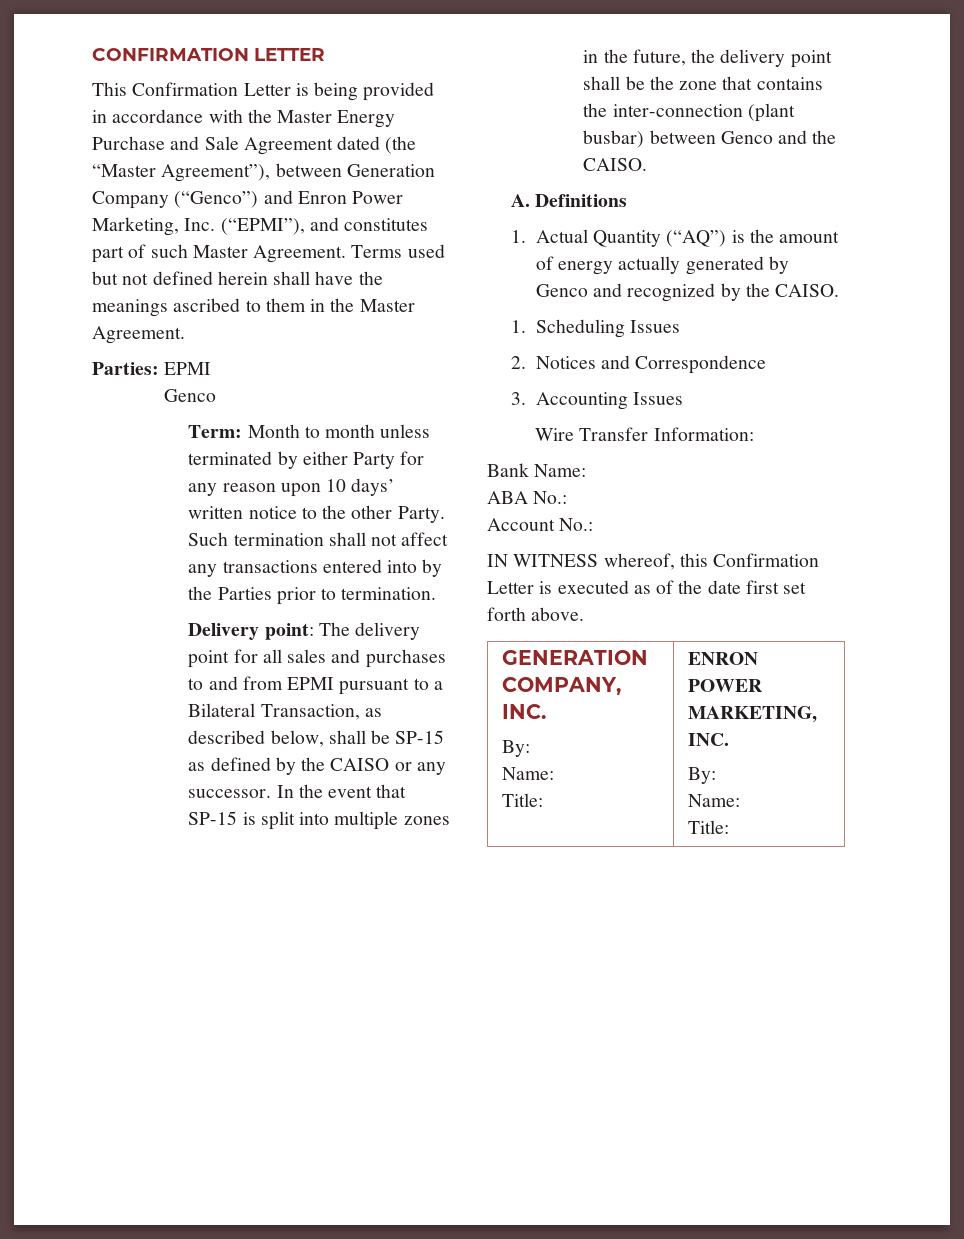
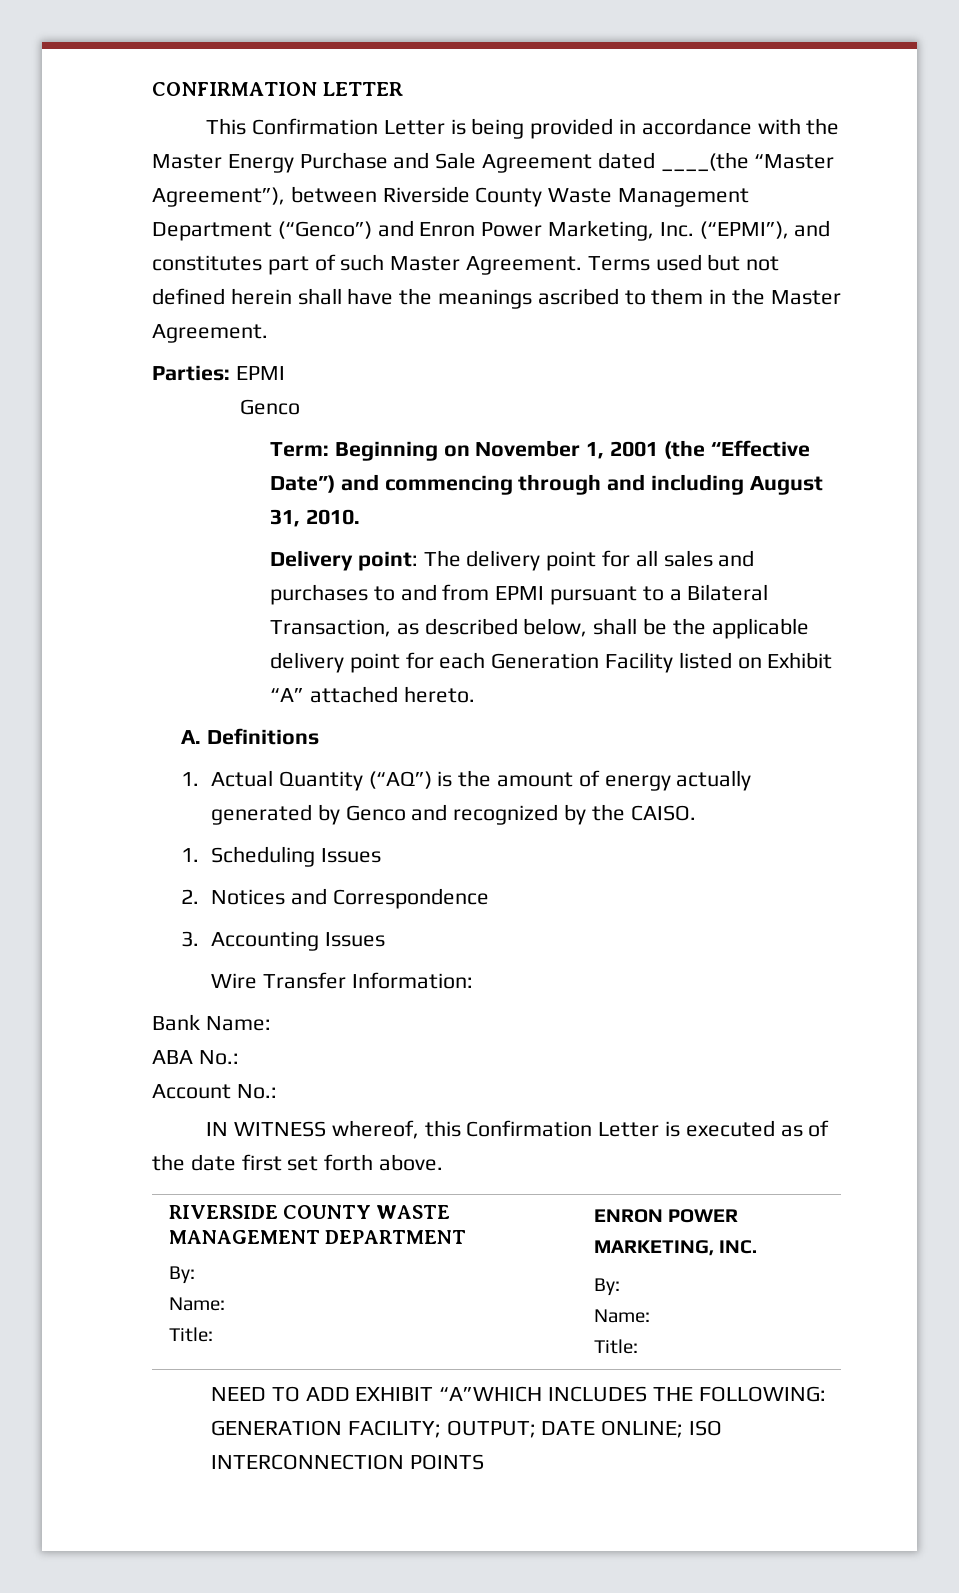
- This Confirmation Letter is being provided in accordance with the Master Energy Purchase and Sale Agreement dated (the “Master Agreement”), between Generation Company (“Genco”) and Enron Power Marketing, Inc. (“EPMI”), and constitutes part of such Master Agreement.
+ This Confirmation Letter is being provided in accordance with the Master Energy Purchase and Sale Agreement dated ____(the “Master Agreement”), between Riverside County Waste Management Department (“Genco”) and Enron Power Marketing, Inc. (“EPMI”), and constitutes part of such Master Agreement.
- Term: Month to month unless terminated by either Party for any reason upon 10 days’ written notice to the other Party. Such termination shall not affect any transactions entered into by the Parties prior to termination.
+ Term: Beginning on November 1, 2001 (the “Effective Date”) and commencing through and including August 31, 2010.
- Delivery point: The delivery point for all sales and purchases to and from EPMI pursuant to a Bilateral Transaction, as described below, shall be SP-15 as defined by the CAISO or any successor. In the event that SP-15 is split into multiple zones in the future, the delivery point shall be the zone that contains the inter-connection (plant busbar) between Genco and the CAISO.
+ Delivery point: The delivery point for all sales and purchases to and from EPMI pursuant to a Bilateral Transaction, as described below, shall be the applicable delivery point for each Generation Facility listed on Exhibit “A” attached hereto.
- GENERATION COMPANY, INC.
+ RIVERSIDE COUNTY WASTE MANAGEMENT DEPARTMENT
+ NEED TO ADD EXHIBIT “A”WHICH INCLUDES THE FOLLOWING: GENERATION FACILITY; OUTPUT; DATE ONLINE; ISO INTERCONNECTION POINTS

